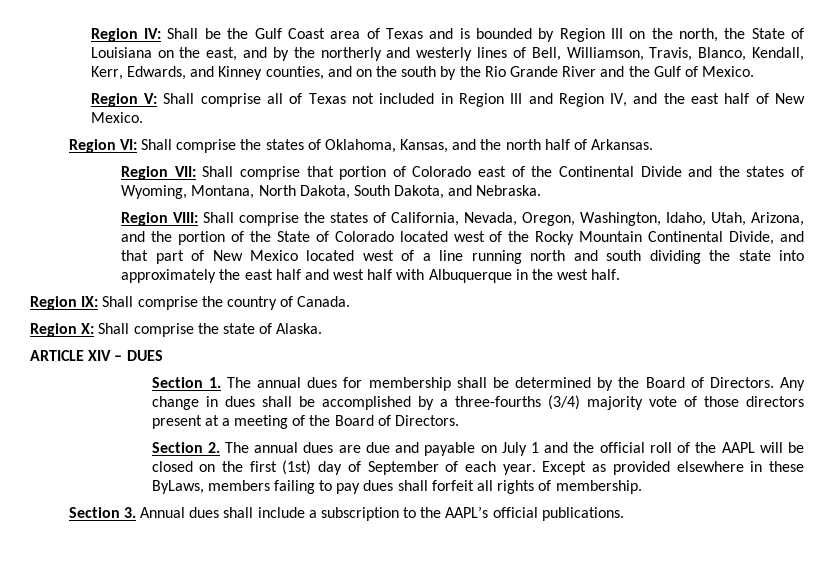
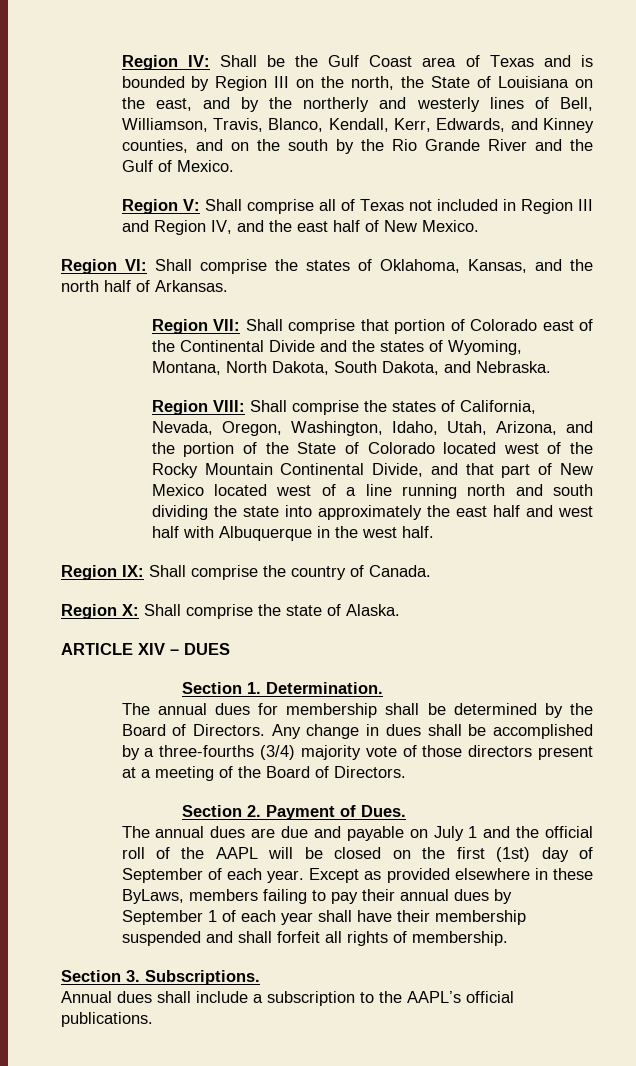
- Section 1. The annual dues for membership shall be determined by the Board of Directors.
+ Section 1. Determination.
+ The annual dues for membership shall be determined by the Board of Directors.
- Section 2. The annual dues are due and payable on July 1 and the official roll of the AAPL will be closed on the first (1st) day of September of each year.
+ Section 2. Payment of Dues.
+ The annual dues are due and payable on July 1 and the official roll of the AAPL will be closed on the first (1st) day of September of each year.
- Except as provided elsewhere in these ByLaws, members failing to pay dues shall forfeit all rights of membership.
+ Except as provided elsewhere in these ByLaws, members failing to pay their annual dues by September 1 of each year shall have their membership suspended and shall forfeit all rights of membership.
- Section 3. Annual dues shall include a subscription to the AAPL’s official publications.
+ Section 3. Subscriptions.
+ Annual dues shall include a subscription to the AAPL’s official publications.

